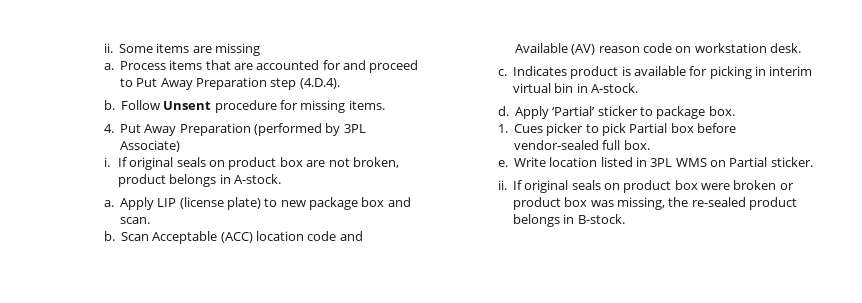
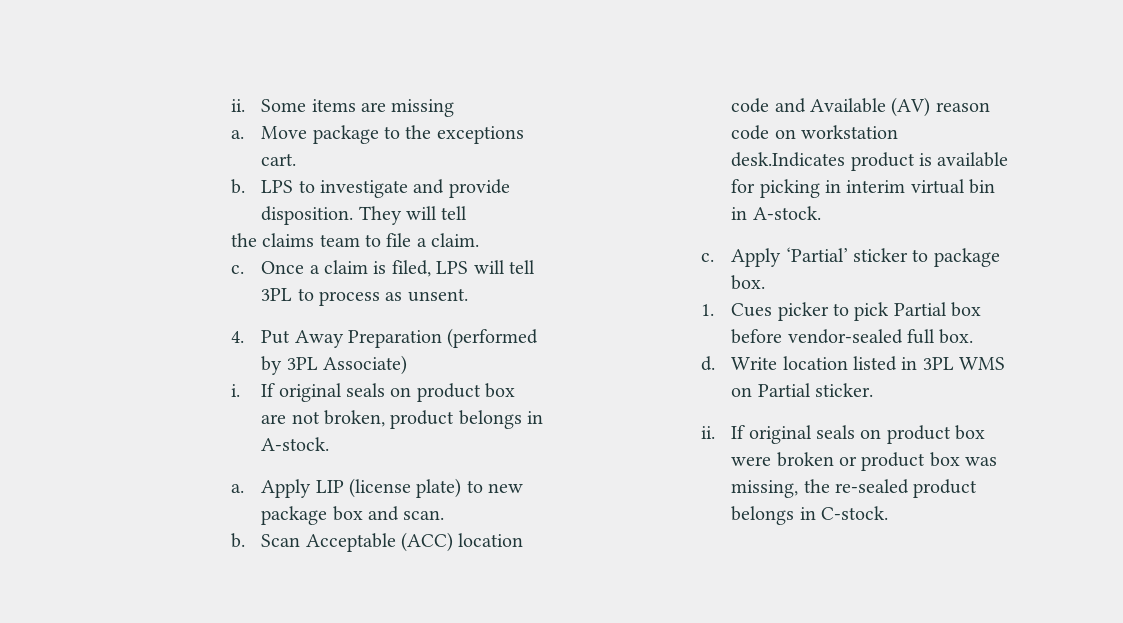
- Process items that are accounted for and proceed to Put Away Preparation step (4.D.4).
- b. Follow Unsent procedure for missing items.
+ Move package to the exceptions cart.
+ b. LPS to investigate and provide disposition. They will tell
+ the claims team to file a claim.
+ c. Once a claim is filed, LPS will tell 3PL to process as unsent.
- Scan Acceptable (ACC) location code and Available (AV) reason code on workstation desk.
- c. Indicates product is available for picking in interim virtual bin in A-stock.
- d.
+ Scan Acceptable (ACC) location code and Available (AV) reason code on workstation desk.Indicates product is available for picking in interim virtual bin in A-stock.
+ c.
- e.
+ d.
- If original seals on product box were broken or product box was missing, the re-sealed product belongs in B-stock.
+ If original seals on product box were broken or product box was missing, the re-sealed product belongs in C-stock.

